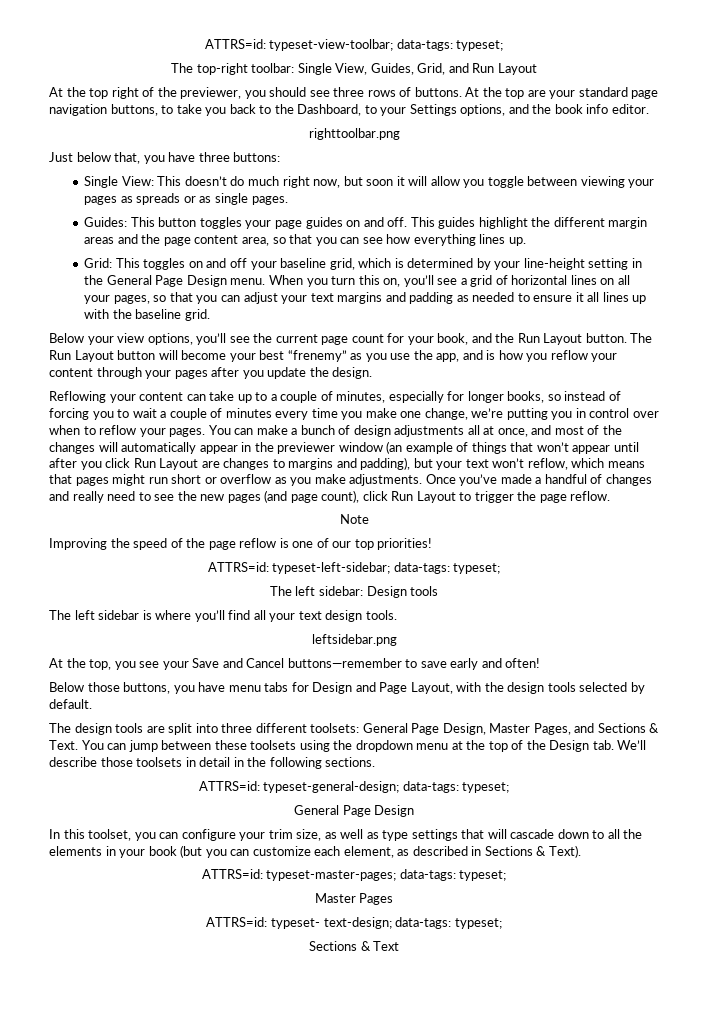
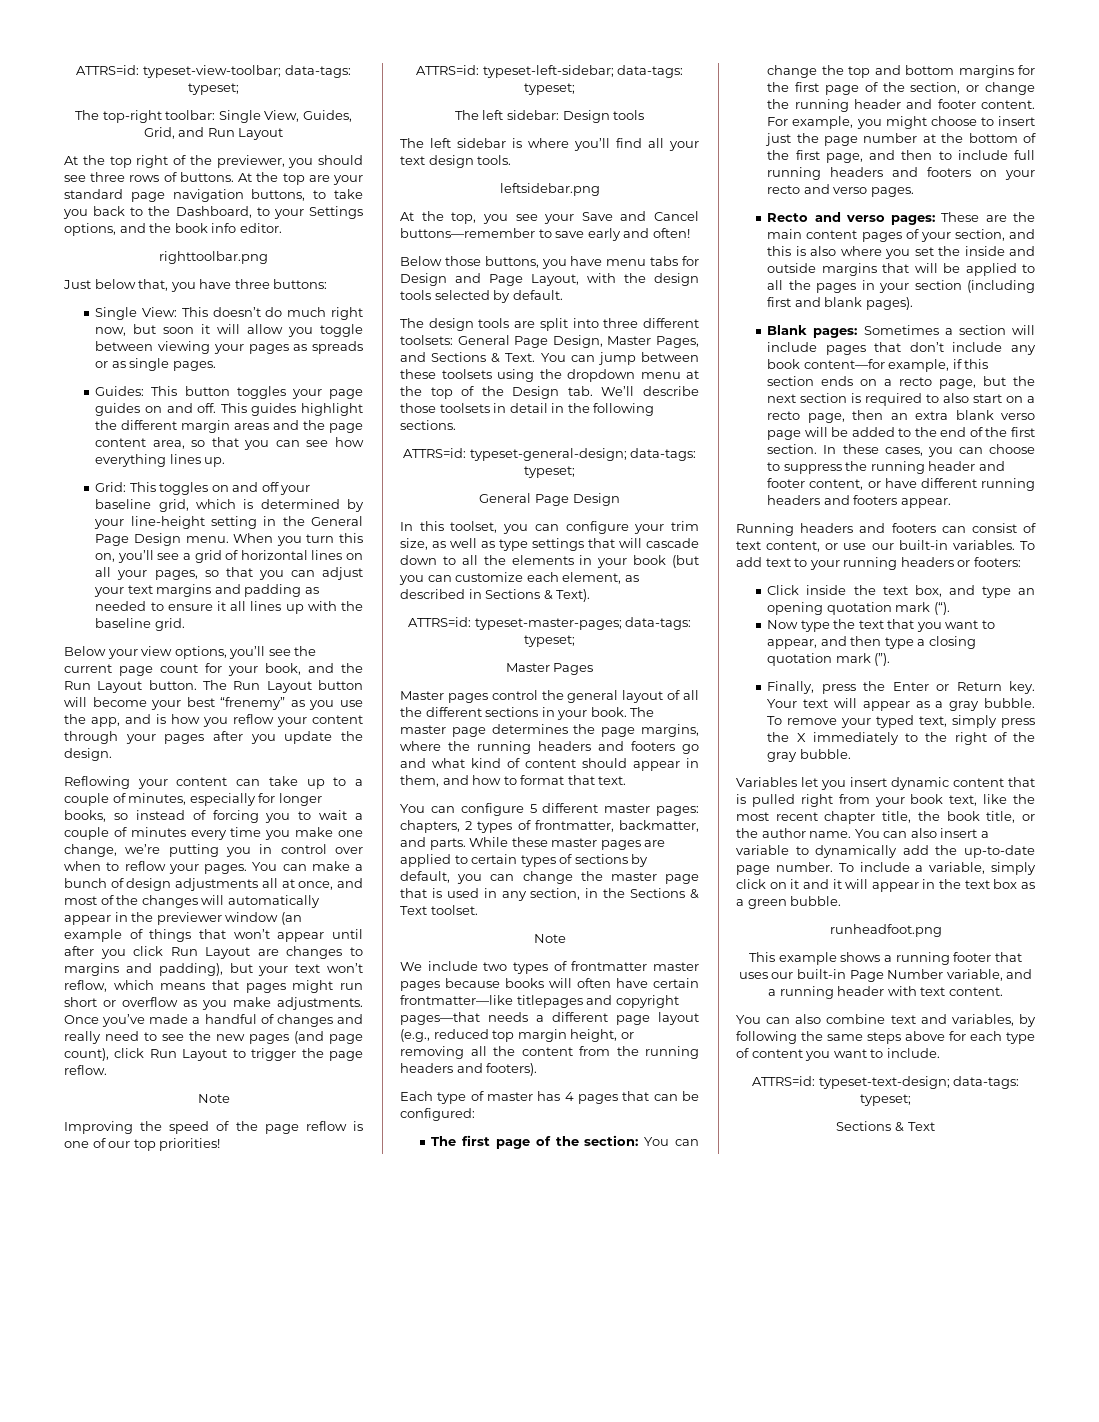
- ATTRS=id: typeset- text-design; data-tags: typeset;
+ Master pages control the general layout of all the different sections in your book. The master page determines the page margins, where the running headers and footers go and what kind of content should appear in them, and how to format that text.
+ You can configure 5 different master pages: chapters, 2 types of frontmatter, backmatter, and parts. While these master pages are applied to certain types of sections by default, you can change the master page that is used in any section, in the Sections & Text toolset.
+ Note
+ We include two types of frontmatter master pages because books will often have certain frontmatter—like titlepages and copyright pages—that needs a different page layout (e.g., reduced top margin height, or removing all the content from the running headers and footers).
+ Each type of master has 4 pages that can be configured:
+ The first page of the section: You can change the top and bottom margins for the first page of the section, or change the running header and footer content. For example, you might choose to insert just the page number at the bottom of the first page, and then to include full running headers and footers on your recto and verso pages.
+ Recto and verso pages: These are the main content pages of your section, and this is also where you set the inside and outside margins that will be applied to all the pages in your section (including first and blank pages).
+ Blank pages: Sometimes a section will include pages that don’t include any book content—for example, if this section ends on a recto page, but the next section is required to also start on a recto page, then an extra blank verso page will be added to the end of the first section. In these cases, you can choose to suppress the running header and footer content, or have different running headers and footers appear.
+ Running headers and footers can consist of text content, or use our built-in variables. To add text to your running headers or footers:
+ Click inside the text box, and type an opening quotation mark (“).
+ Now type the text that you want to appear, and then type a closing quotation mark (”).
+ Finally, press the Enter or Return key. Your text will appear as a gray bubble. To remove your typed text, simply press the X immediately to the right of the gray bubble.
+ Variables let you insert dynamic content that is pulled right from your book text, like the most recent chapter title, the book title, or the author name. You can also insert a variable to dynamically add the up-to-date page number. To include a variable, simply click on it and it will appear in the text box as a green bubble.
+ runheadfoot.png
+ This example shows a running footer that uses our built-in Page Number variable, and a running header with text content.
+ You can also combine text and variables, by following the same steps above for each type of content you want to include.
+ ATTRS=id: typeset-text-design; data-tags: typeset;

